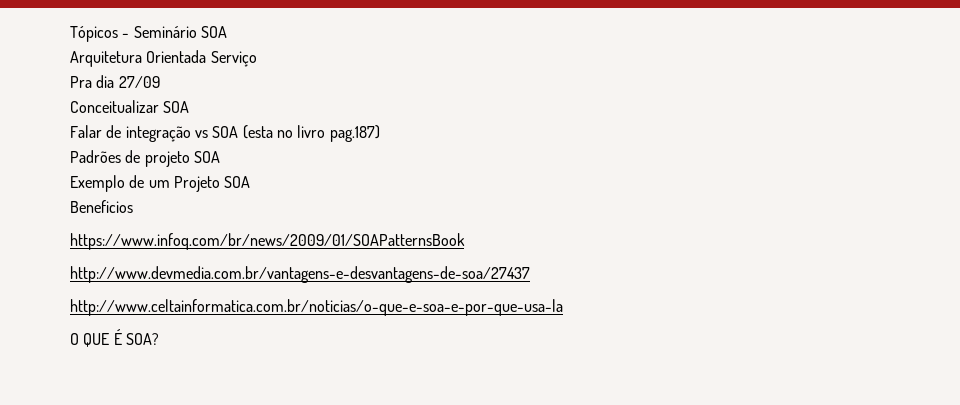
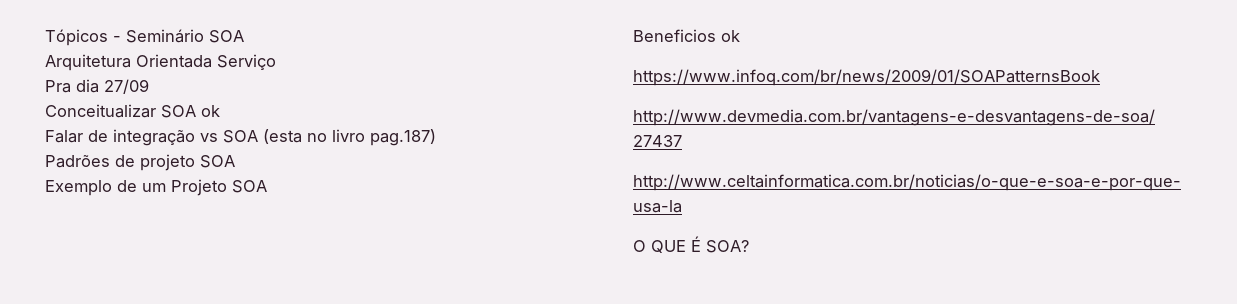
- Conceitualizar SOA
+ Conceitualizar SOA ok
- Beneficios
+ Beneficios ok

